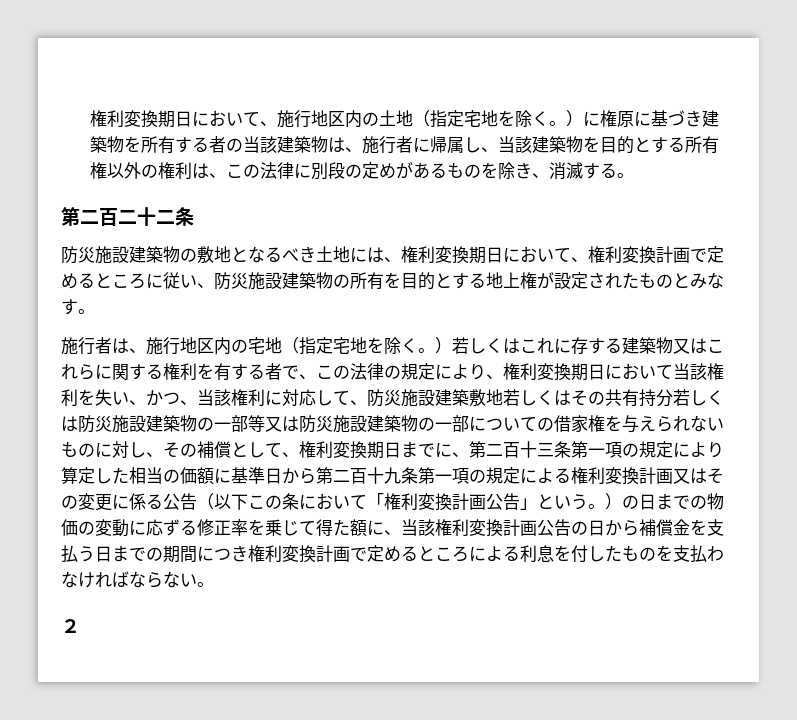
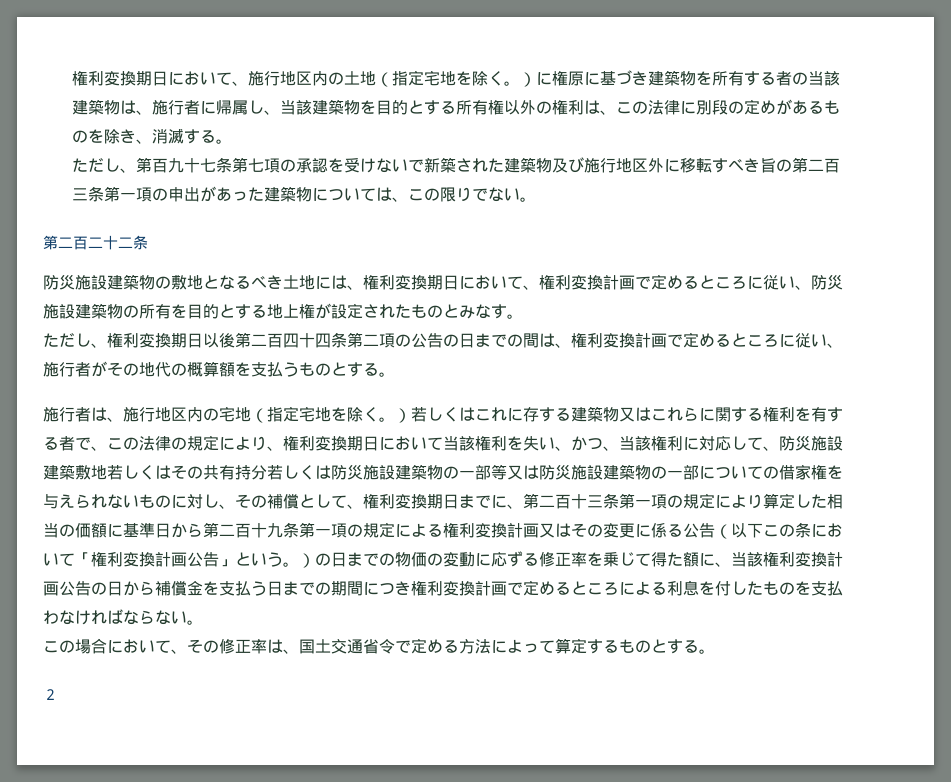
+ ただし、第百九十七条第七項の承認を受けないで新築された建築物及び施行地区外に移転すべき旨の第二百三条第一項の申出があった建築物については、この限りでない。
+ ただし、権利変換期日以後第二百四十四条第二項の公告の日までの間は、権利変換計画で定めるところに従い、施行者がその地代の概算額を支払うものとする。
+ この場合において、その修正率は、国土交通省令で定める方法によって算定するものとする。

